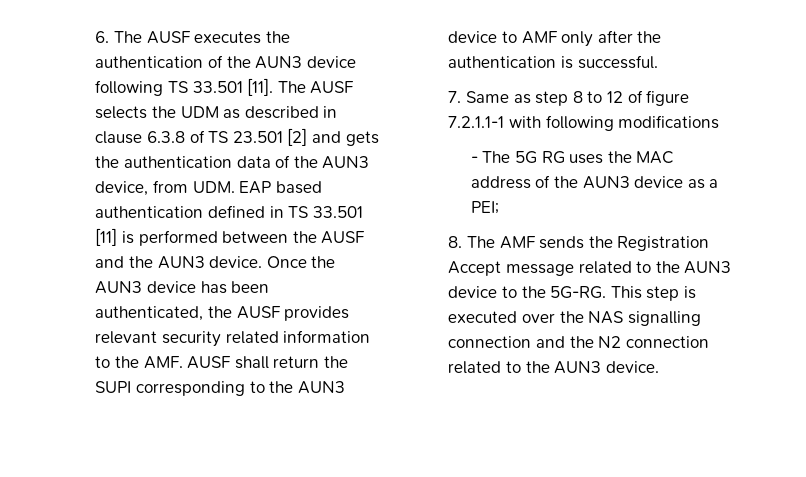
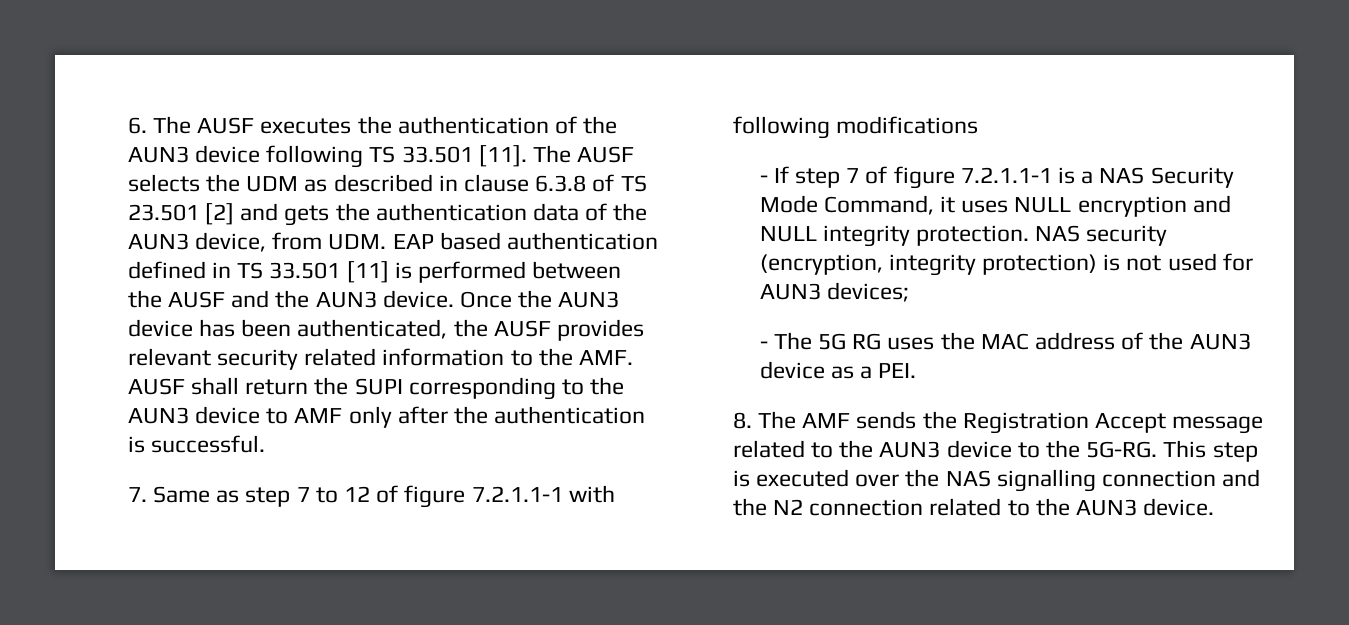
- 7. Same as step 8 to 12 of figure 7.2.1.1-1 with following modifications
+ 7. Same as step 7 to 12 of figure 7.2.1.1-1 with following modifications
+ - If step 7 of figure 7.2.1.1-1 is a NAS Security Mode Command, it uses NULL encryption and NULL integrity protection. NAS security (encryption, integrity protection) is not used for AUN3 devices;
- - The 5G RG uses the MAC address of the AUN3 device as a PEI;
+ - The 5G RG uses the MAC address of the AUN3 device as a PEI.

